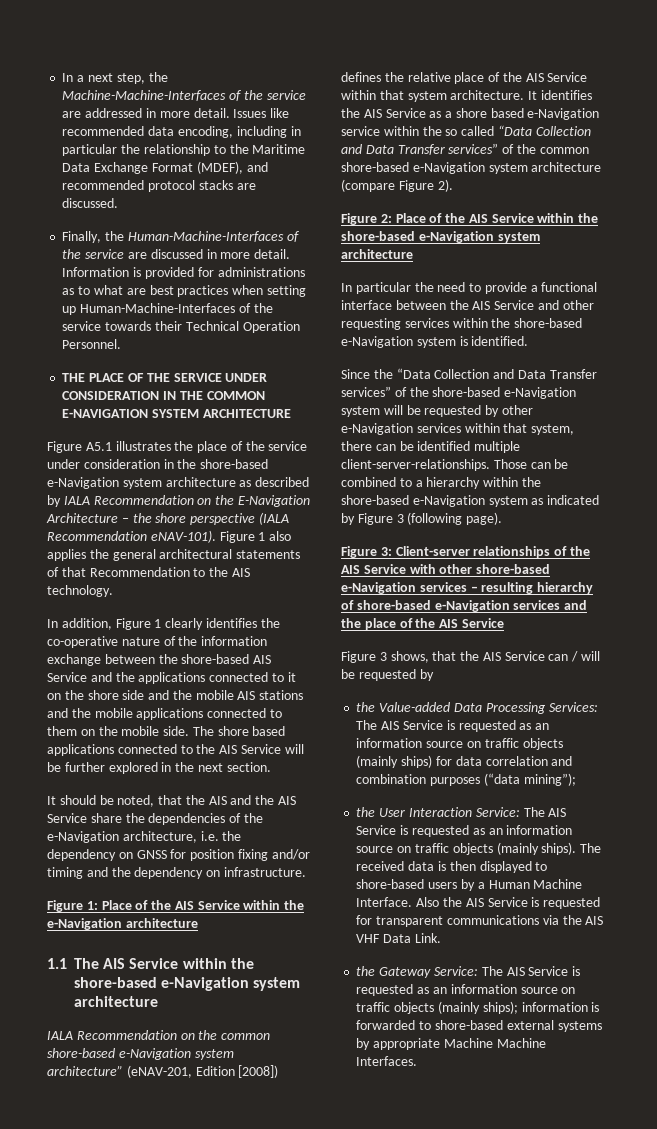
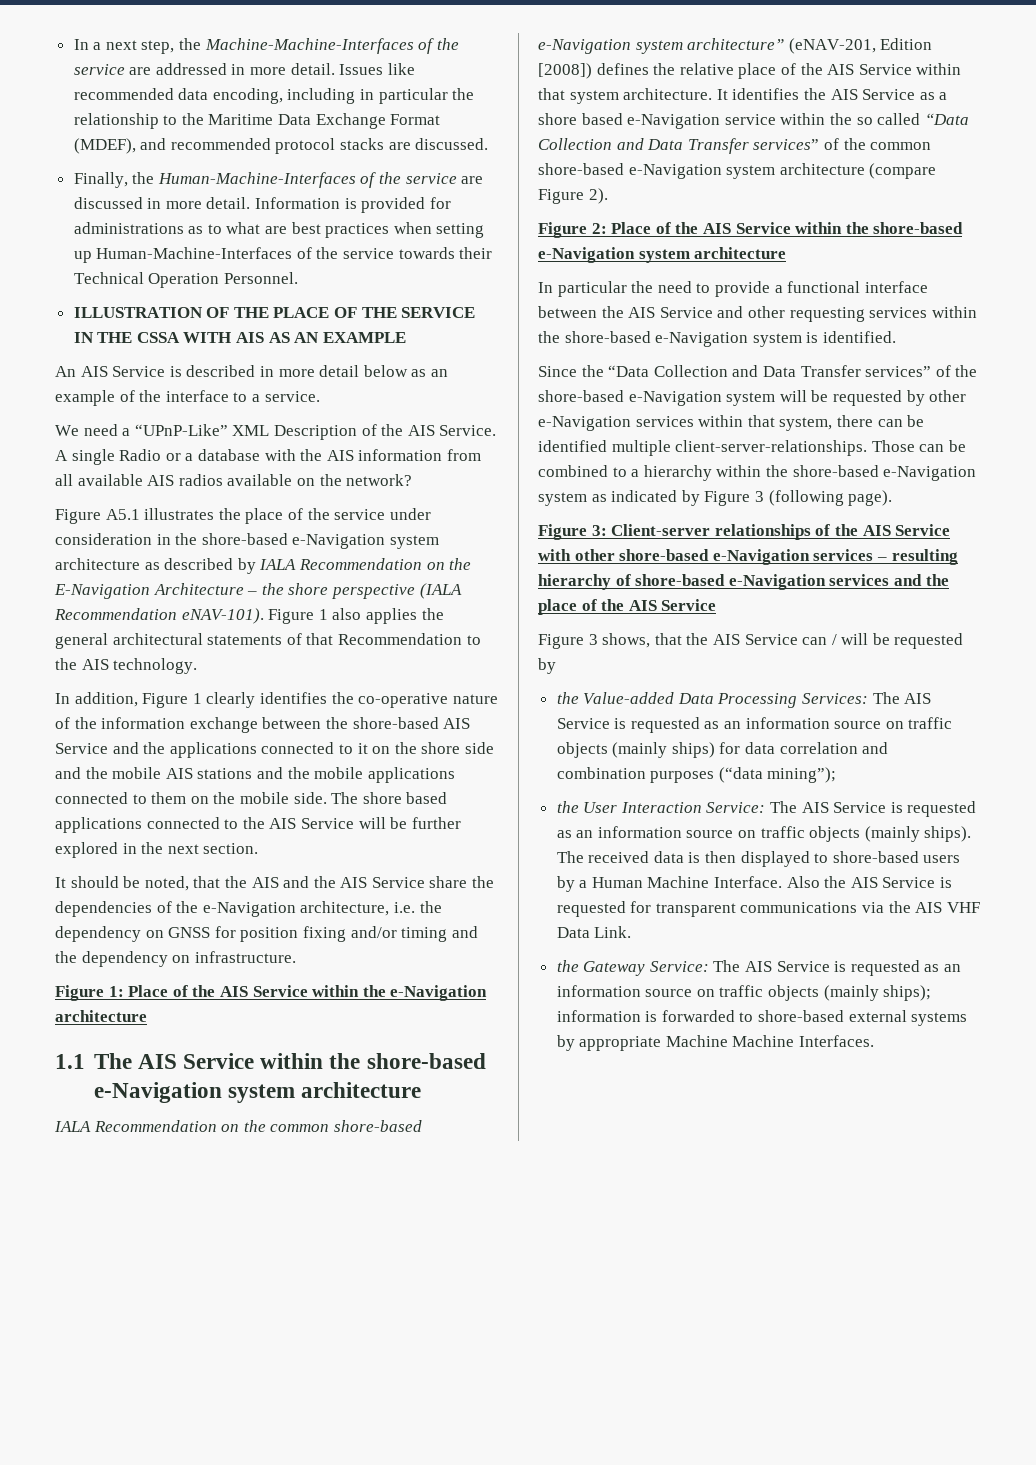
- THE PLACE OF THE SERVICE UNDER CONSIDERATION IN THE COMMON E-NAVIGATION SYSTEM ARCHITECTURE
+ ILLUSTRATION OF THE PLACE OF THE SERVICE IN THE CSSA WITH AIS AS AN EXAMPLE
+ An AIS Service is described in more detail below as an example of the interface to a service.
+ We need a “UPnP-Like” XML Description of the AIS Service. A single Radio or a database with the AIS information from all available AIS radios available on the network?

